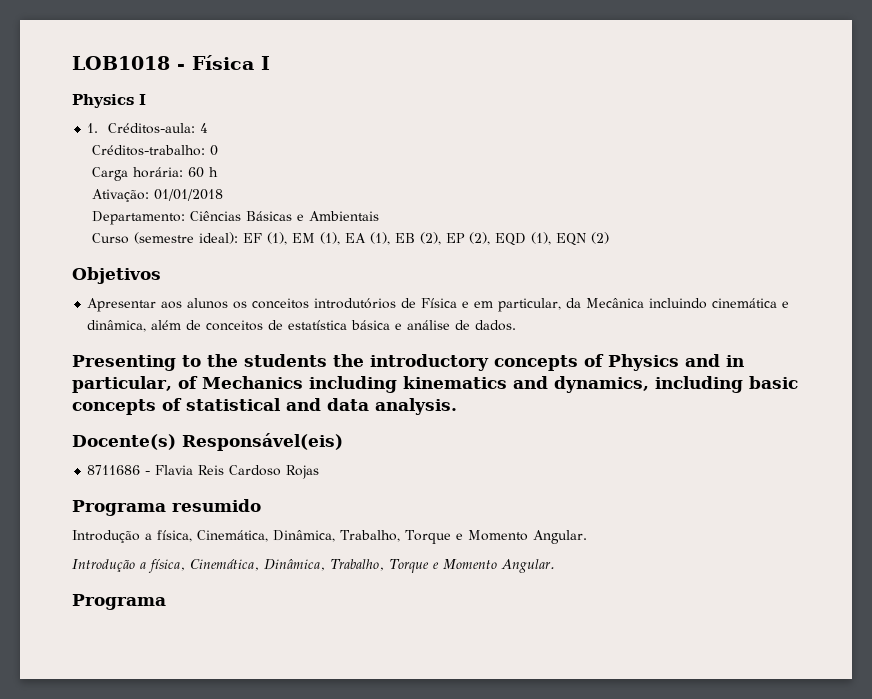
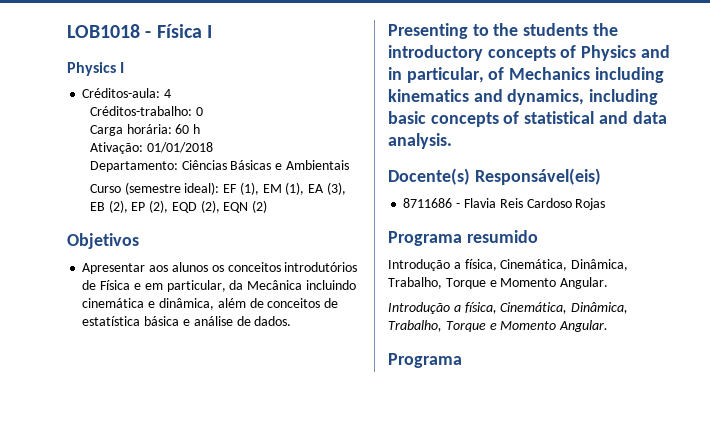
- 1. Créditos-aula: 4
+ Créditos-aula: 4
- Curso (semestre ideal): EF (1), EM (1), EA (1), EB (2), EP (2), EQD (1), EQN (2)
+ Curso (semestre ideal): EF (1), EM (1), EA (3), EB (2), EP (2), EQD (2), EQN (2)

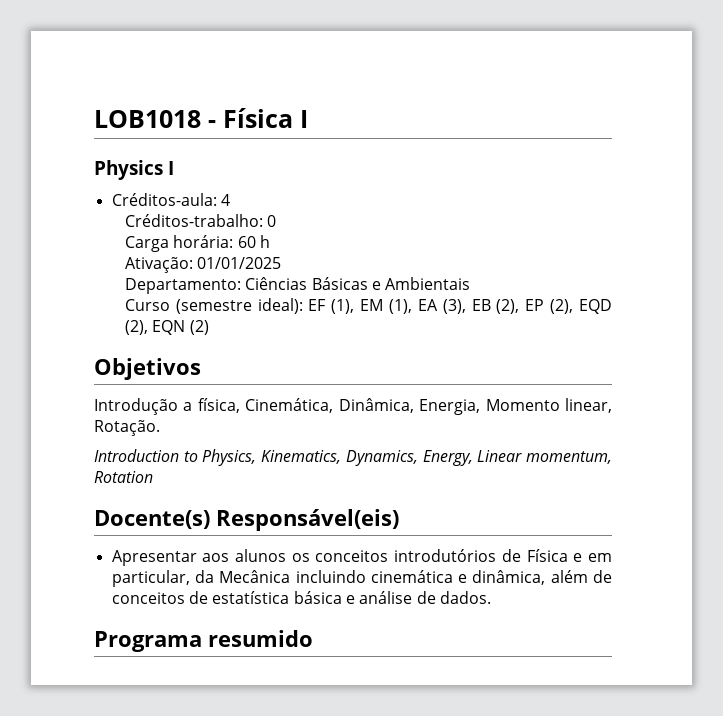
- Ativação: 01/01/2018
+ Ativação: 01/01/2025
+ Introdução a física, Cinemática, Dinâmica, Energia, Momento linear, Rotação.
+ Introduction to Physics, Kinematics, Dynamics, Energy, Linear momentum, Rotation
+ Docente(s) Responsável(eis)
- Presenting to the students the introductory concepts of Physics and in particular, of Mechanics including kinematics and dynamics, including basic concepts of statistical and data analysis.
- Docente(s) Responsável(eis)
- 8711686 - Flavia Reis Cardoso Rojas
  Programa resumido
- Introdução a física, Cinemática, Dinâmica, Trabalho, Torque e Momento Angular.
- Introdução a física, Cinemática, Dinâmica, Trabalho, Torque e Momento Angular.
- Programa

